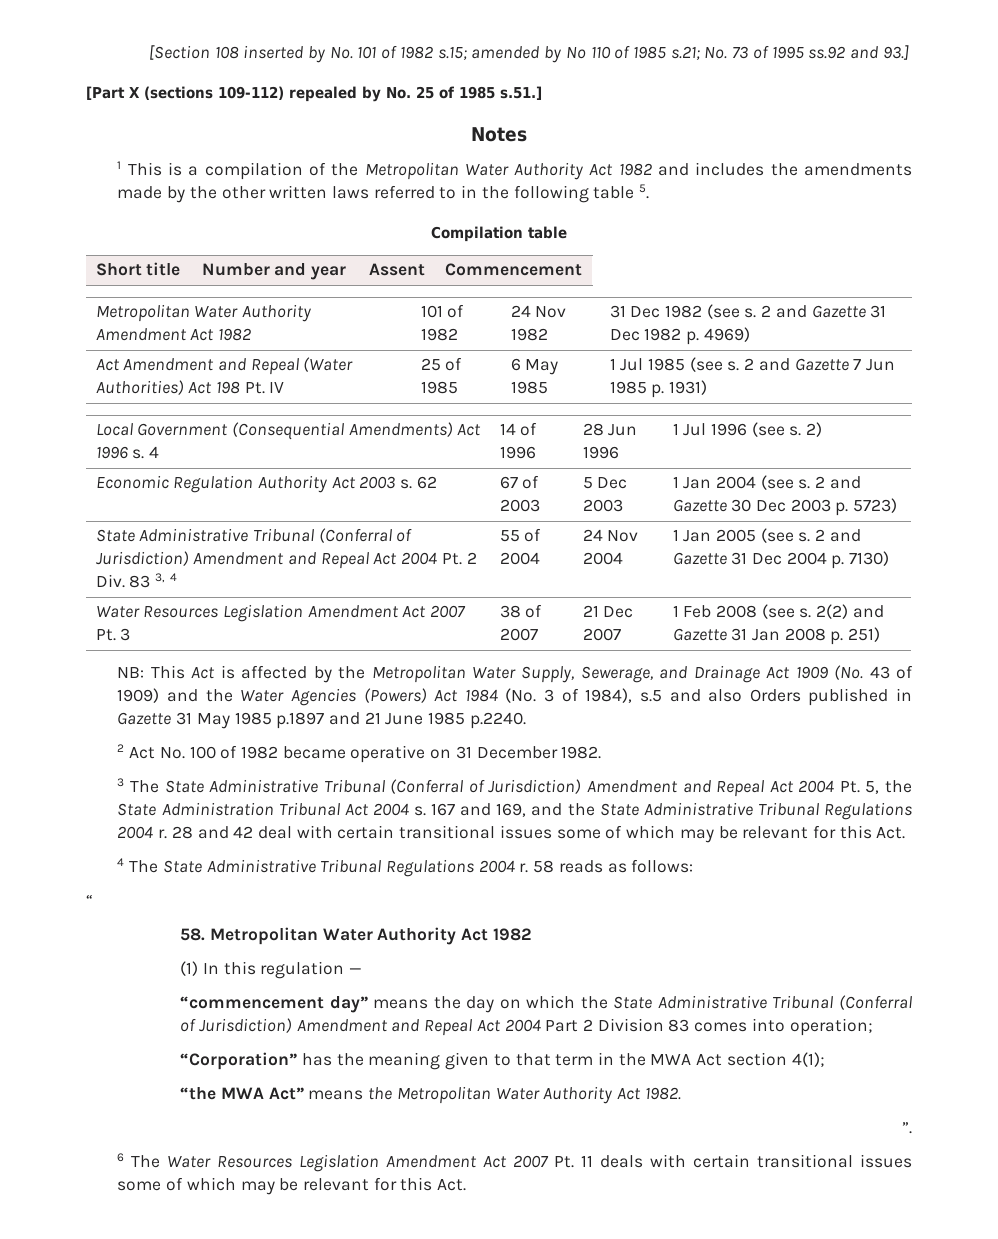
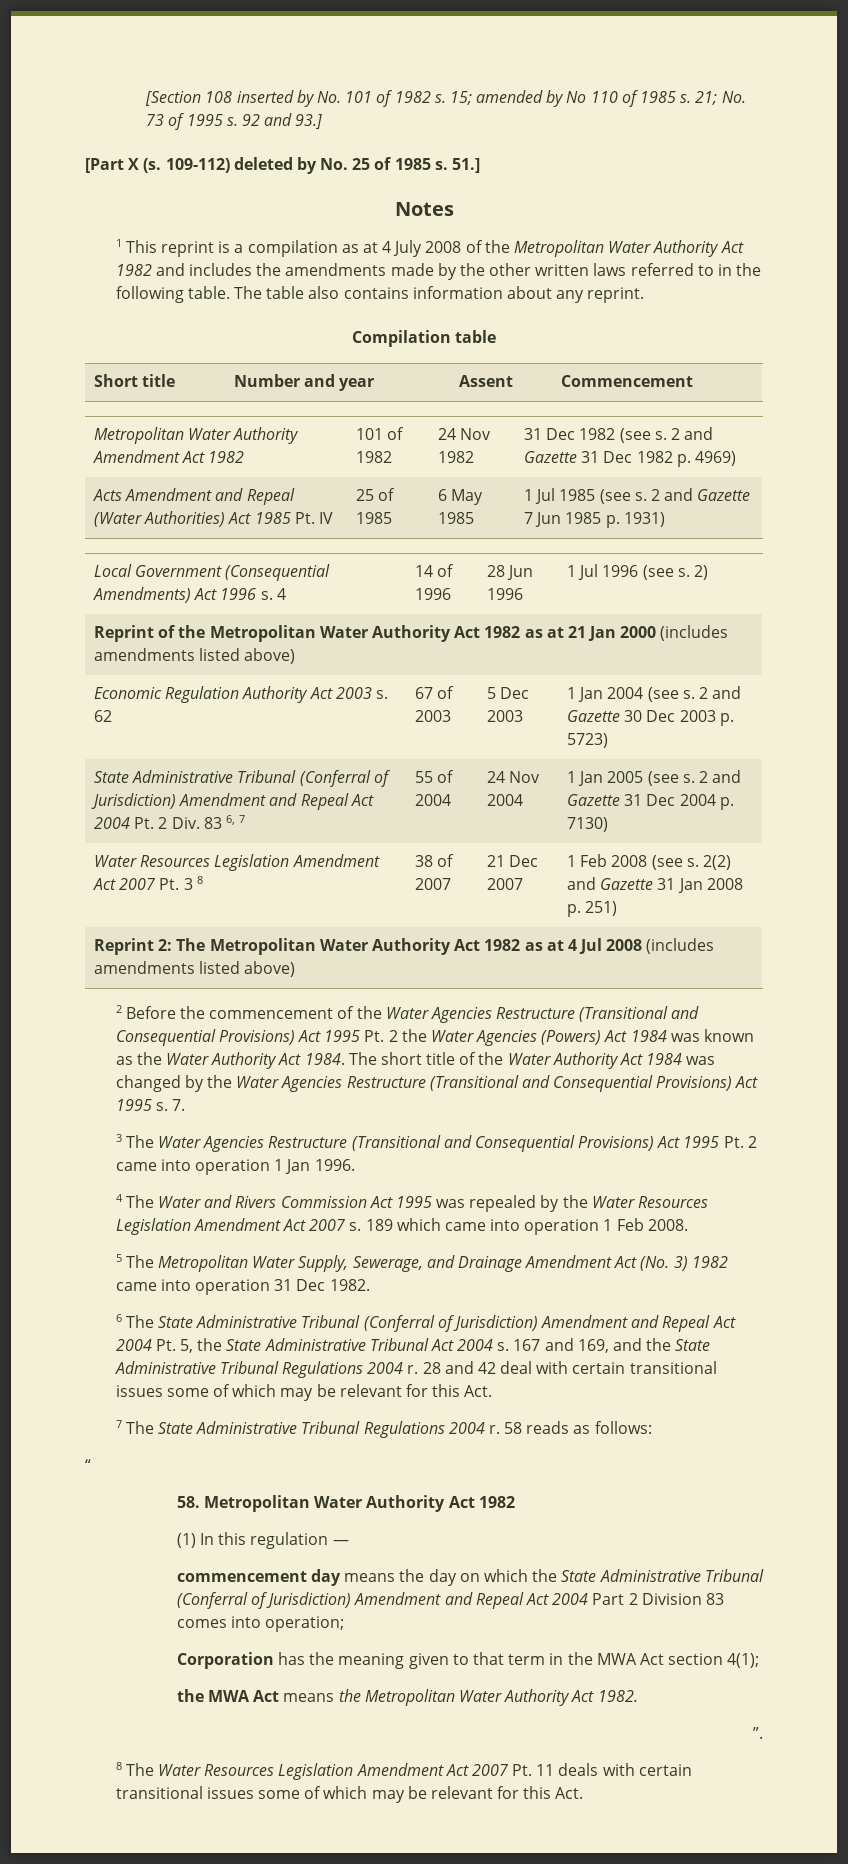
- [Section 108 inserted by No. 101 of 1982 s.15; amended by No 110 of 1985 s.21; No. 73 of 1995 ss.92 and 93.]
+ [Section 108 inserted by No. 101 of 1982 s. 15; amended by No 110 of 1985 s. 21; No. 73 of 1995 s. 92 and 93.]
- [Part X (sections 109-112) repealed by No. 25 of 1985 s.51.]
+ [Part X (s. 109-112) deleted by No. 25 of 1985 s. 51.]
- 1 This is a compilation of the Metropolitan Water Authority Act 1982 and includes the amendments made by the other written laws referred to in the following table 5.
+ 1 This reprint is a compilation as at 4 July 2008 of the Metropolitan Water Authority Act 1982 and includes the amendments made by the other written laws referred to in the following table. The table also contains information about any reprint.
- Act Amendment and Repeal (Water Authorities) Act 198 Pt. IV | 25 of 1985 | 6 May 1985 | 1 Jul 1985 (see s. 2 and Gazette 7 Jun 1985 p. 1931)
+ Acts Amendment and Repeal (Water Authorities) Act 1985 Pt. IV | 25 of 1985 | 6 May 1985 | 1 Jul 1985 (see s. 2 and Gazette 7 Jun 1985 p. 1931)
+ Reprint of the Metropolitan Water Authority Act 1982 as at 21 Jan 2000 (includes amendments listed above)
- State Administrative Tribunal (Conferral of Jurisdiction) Amendment and Repeal Act 2004 Pt. 2 Div. 83 3, 4 | 55 of 2004 | 24 Nov 2004 | 1 Jan 2005 (see s. 2 and Gazette 31 Dec 2004 p. 7130)
+ State Administrative Tribunal (Conferral of Jurisdiction) Amendment and Repeal Act 2004 Pt. 2 Div. 83 6, 7 | 55 of 2004 | 24 Nov 2004 | 1 Jan 2005 (see s. 2 and Gazette 31 Dec 2004 p. 7130)
- Water Resources Legislation Amendment Act 2007 Pt. 3 | 38 of 2007 | 21 Dec 2007 | 1 Feb 2008 (see s. 2(2) and Gazette 31 Jan 2008 p. 251)
+ Water Resources Legislation Amendment Act 2007 Pt. 3 8 | 38 of 2007 | 21 Dec 2007 | 1 Feb 2008 (see s. 2(2) and Gazette 31 Jan 2008 p. 251)
- NB: This Act is affected by the Metropolitan Water Supply, Sewerage, and Drainage Act 1909 (No. 43 of 1909) and the Water Agencies (Powers) Act 1984 (No. 3 of 1984), s.5 and also Orders published in Gazette 31 May 1985 p.1897 and 21 June 1985 p.2240.
- 2 Act No. 100 of 1982 became operative on 31 December 1982.
- 3 The State Administrative Tribunal (Conferral of Jurisdiction) Amendment and Repeal Act 2004 Pt. 5, the State Administration Tribunal Act 2004 s.
+ Reprint 2: The Metropolitan Water Authority Act 1982 as at 4 Jul 2008 (includes amendments listed above)
+ 2 Before the commencement of the Water Agencies Restructure (Transitional and Consequential Provisions) Act 1995 Pt. 2 the Water Agencies (Powers) Act 1984 was known as the Water Authority Act 1984. The short title of the Water Authority Act 1984 was changed by the Water Agencies Restructure (Transitional and Consequential Provisions) Act 1995 s. 7.
+ 3 The Water Agencies Restructure (Transitional and Consequential Provisions) Act 1995 Pt. 2 came into operation 1 Jan 1996.
+ 4 The Water and Rivers Commission Act 1995 was repealed by the Water Resources Legislation Amendment Act 2007 s. 189 which came into operation 1 Feb 2008.
+ 5 The Metropolitan Water Supply, Sewerage, and Drainage Amendment Act (No. 3) 1982 came into operation 31 Dec 1982.
+ 6 The State Administrative Tribunal (Conferral of Jurisdiction) Amendment and Repeal Act 2004 Pt. 5, the State Administrative Tribunal Act 2004 s.
- 4 The State Administrative Tribunal Regulations 2004 r.
+ 7 The State Administrative Tribunal Regulations 2004 r.
- “commencement day” means the day on which the State Administrative Tribunal (Conferral of Jurisdiction) Amendment and Repeal Act 2004 Part 2 Division 83 comes into operation;
+ commencement day means the day on which the State Administrative Tribunal (Conferral of Jurisdiction) Amendment and Repeal Act 2004 Part 2 Division 83 comes into operation;
- “Corporation” has the meaning given to that term in the MWA Act section 4(1);
+ Corporation has the meaning given to that term in the MWA Act section 4(1);
- “the MWA Act” means the Metropolitan Water Authority Act 1982.
+ the MWA Act means the Metropolitan Water Authority Act 1982.
- 6 The Water Resources Legislation Amendment Act 2007 Pt. 11 deals with certain transitional issues some of which may be relevant for this Act.
+ 8 The Water Resources Legislation Amendment Act 2007 Pt. 11 deals with certain transitional issues some of which may be relevant for this Act.

